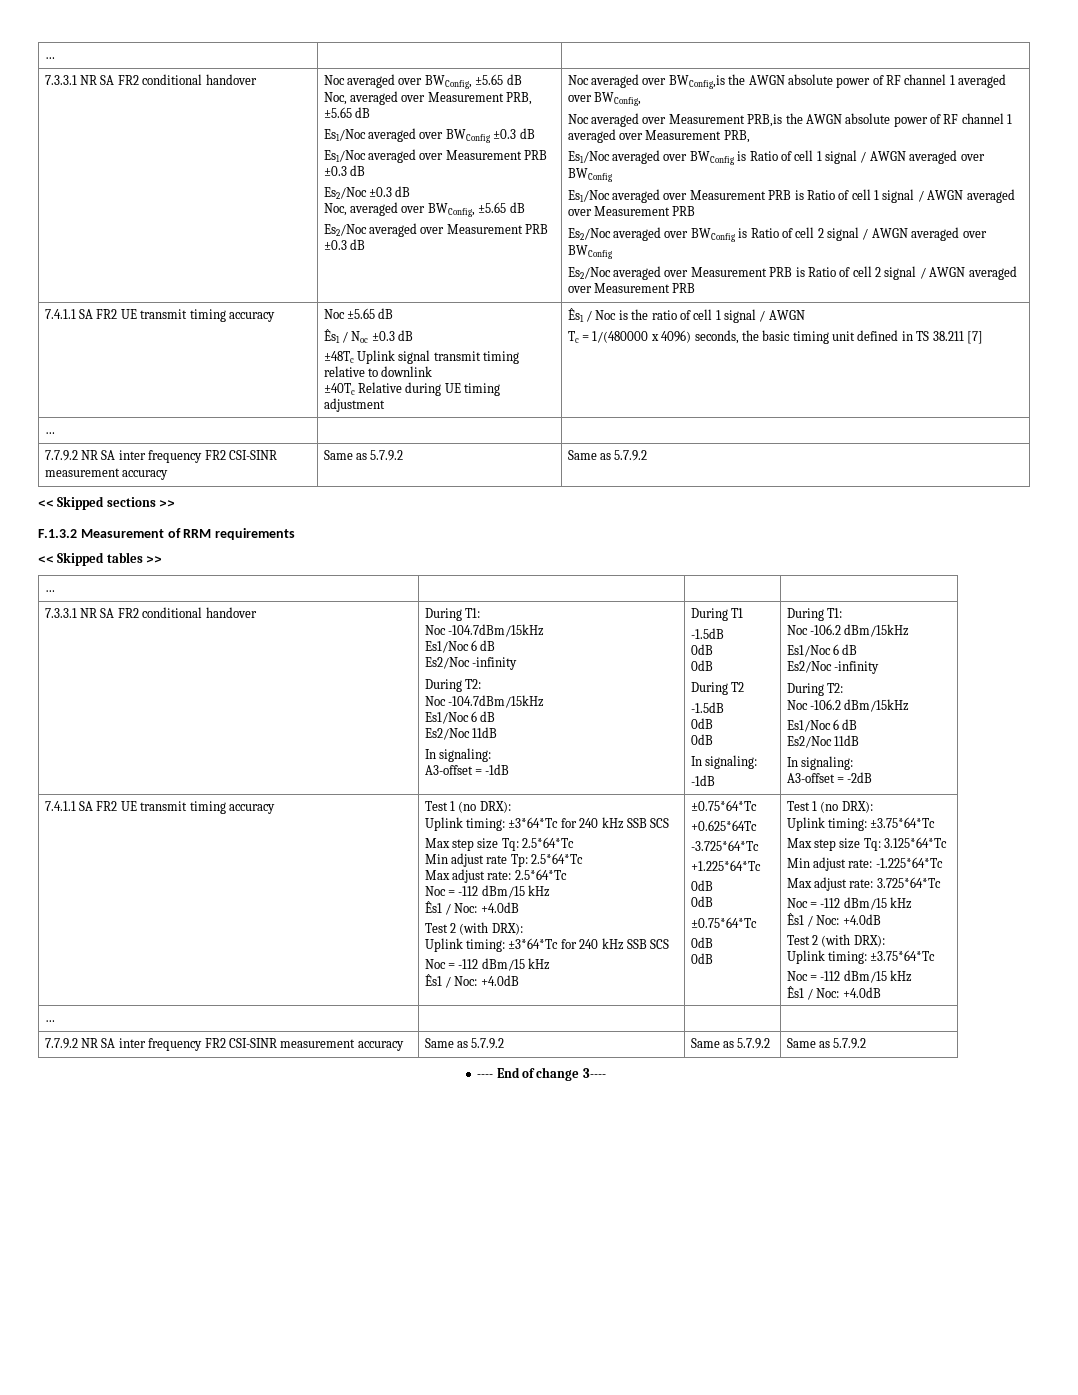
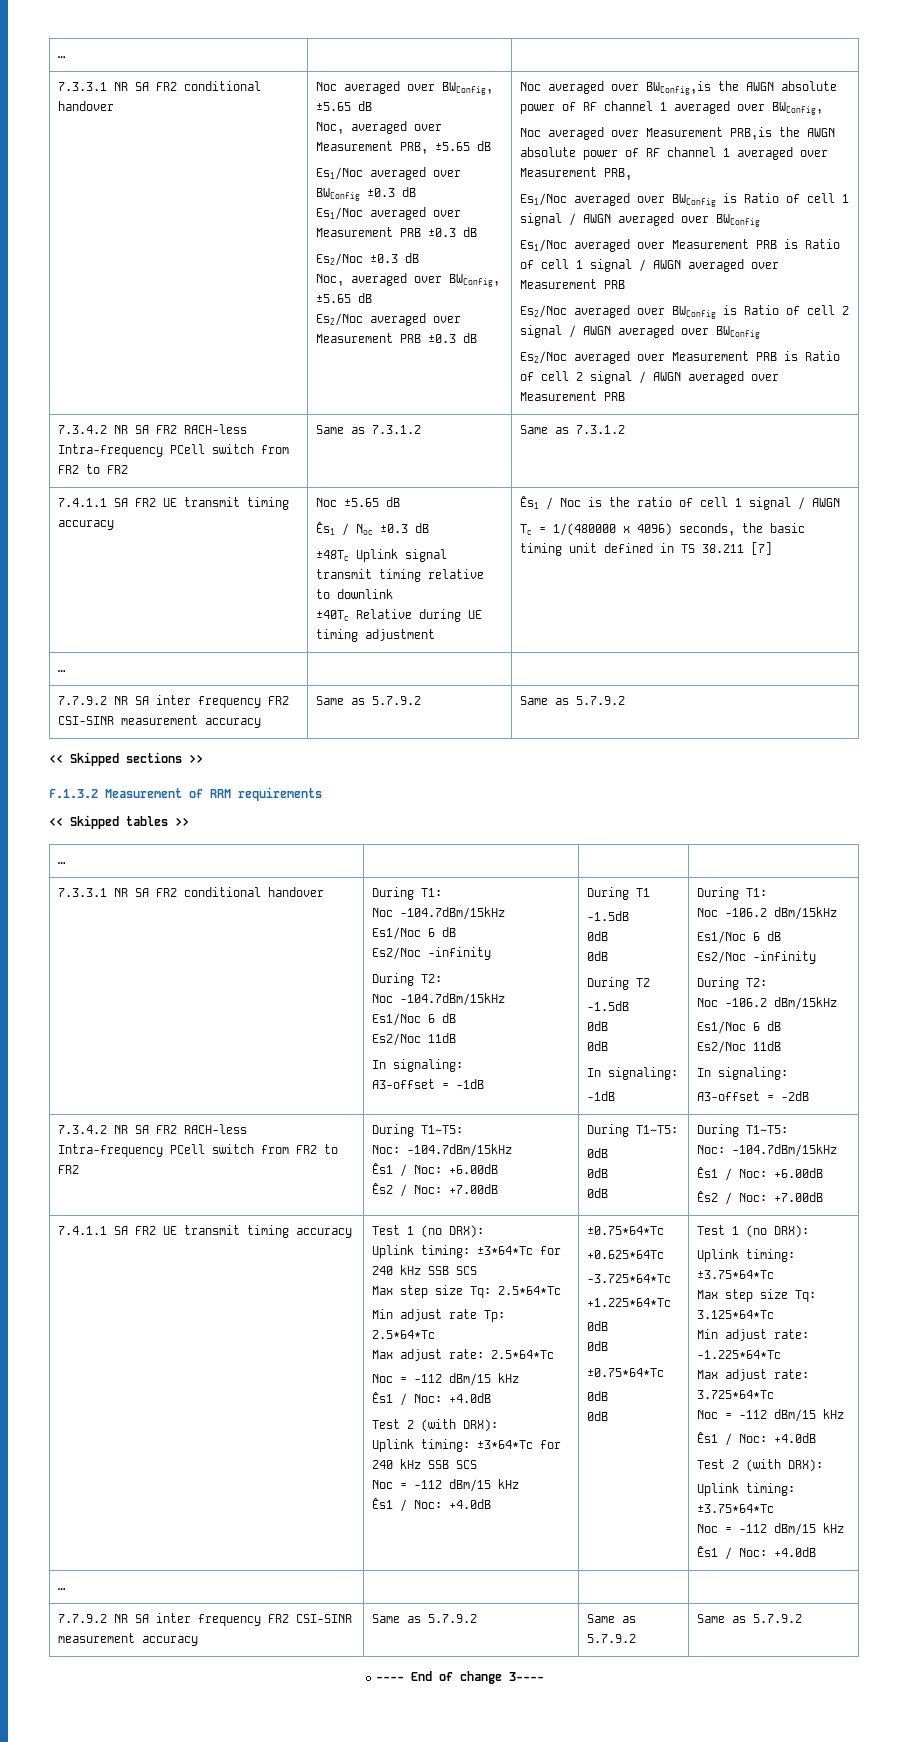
+ 7.3.4.2 NR SA FR2 RACH-less Intra-frequency PCell switch from FR2 to FR2 | Same as 7.3.1.2 | Same as 7.3.1.2
+ 7.3.4.2 NR SA FR2 RACH-less Intra-frequency PCell switch from FR2 to FR2 | During T1~T5:
+ Noc: -104.7dBm/15kHz
+ Ês1 / Noc: +6.00dB
+ Ês2 / Noc: +7.00dB | During T1~T5:
+ 0dB
+ 0dB
+ 0dB | During T1~T5:
+ Noc: -104.7dBm/15kHz
+ Ês1 / Noc: +6.00dB
+ Ês2 / Noc: +7.00dB

